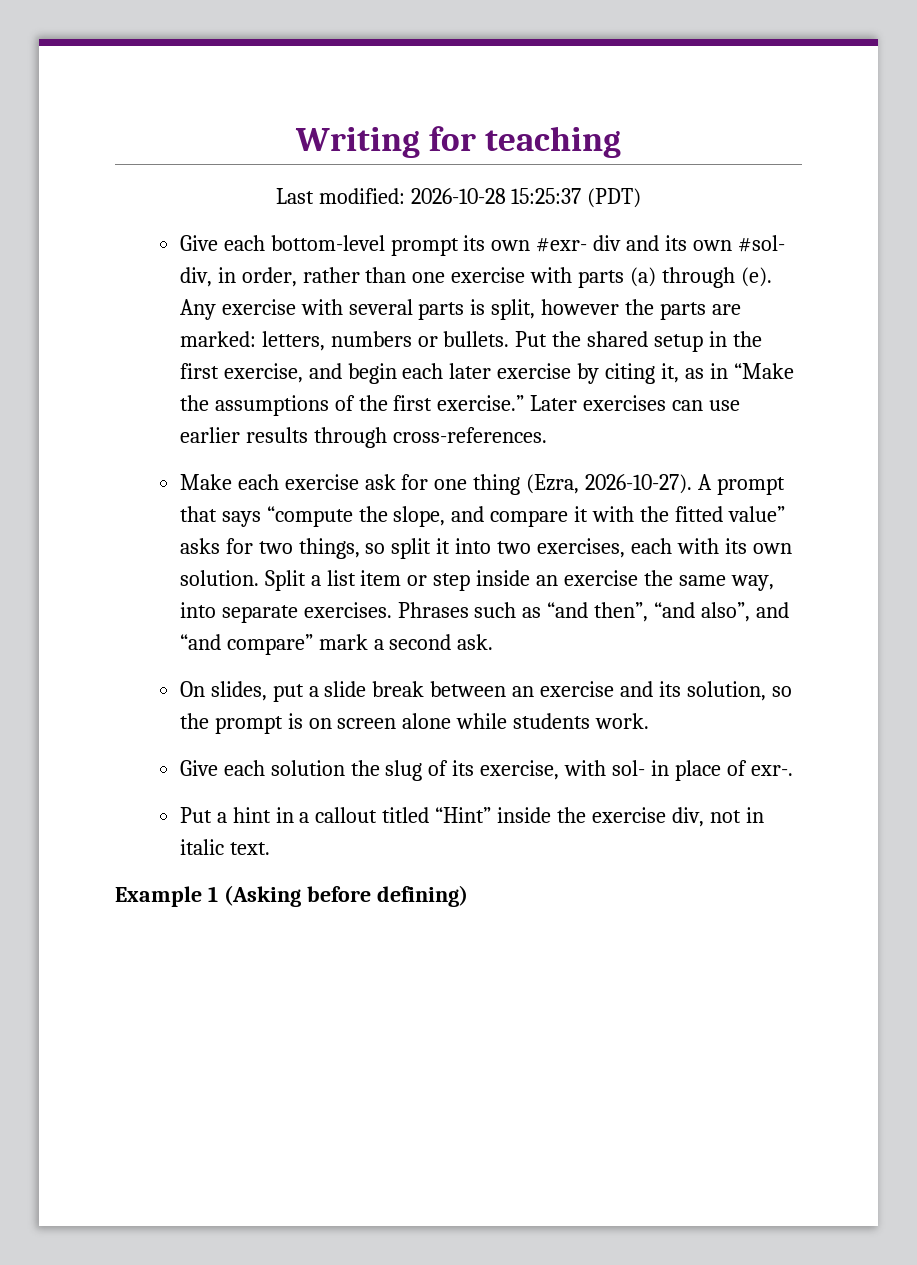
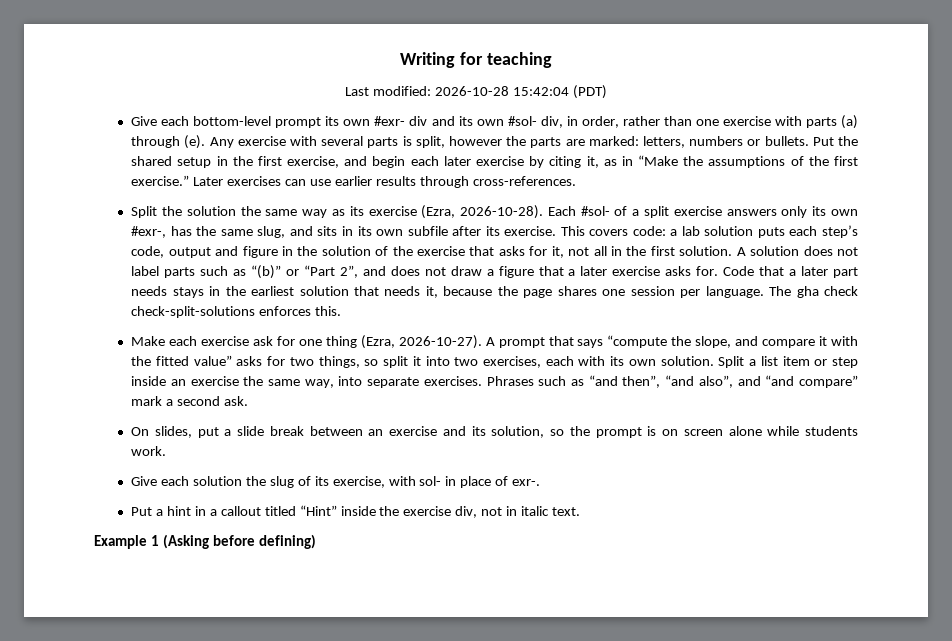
- Last modified: 2026-10-28 15:25:37 (PDT)
+ Last modified: 2026-10-28 15:42:04 (PDT)
+ Split the solution the same way as its exercise (Ezra, 2026-10-28). Each #sol- of a split exercise answers only its own #exr-, has the same slug, and sits in its own subfile after its exercise. This covers code: a lab solution puts each step’s code, output and figure in the solution of the exercise that asks for it, not all in the first solution. A solution does not label parts such as “(b)” or “Part 2”, and does not draw a figure that a later exercise asks for. Code that a later part needs stays in the earliest solution that needs it, because the page shares one session per language. The gha check check-split-solutions enforces this.

